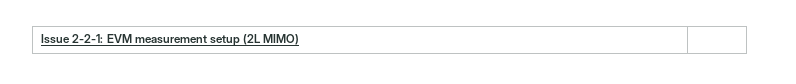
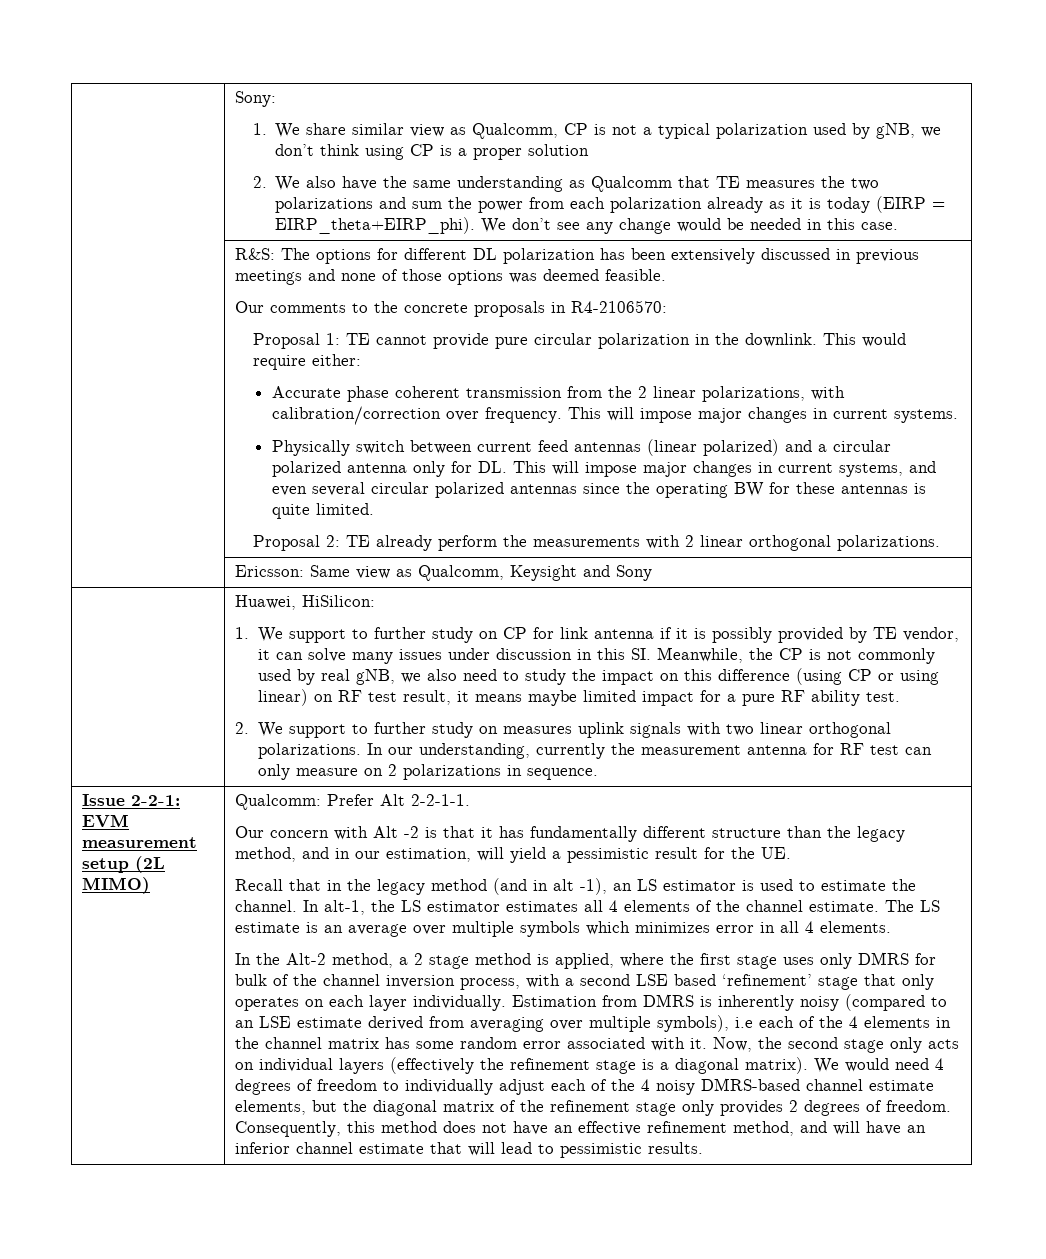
+ Sony:
+ 1. We share similar view as Qualcomm, CP is not a typical polarization used by gNB, we don’t think using CP is a proper solution
+ 2. We also have the same understanding as Qualcomm that TE measures the two polarizations and sum the power from each polarization already as it is today (EIRP = EIRP_theta+EIRP_phi). We don’t see any change would be needed in this case.
+ | R&S: The options for different DL polarization has been extensively discussed in previous meetings and none of those options was deemed feasible.
+ Our comments to the concrete proposals in R4-2106570:
+ Proposal 1: TE cannot provide pure circular polarization in the downlink. This would require either:
+ Accurate phase coherent transmission from the 2 linear polarizations, with calibration/correction over frequency. This will impose major changes in current systems.
+ Physically switch between current feed antennas (linear polarized) and a circular polarized antenna only for DL. This will impose major changes in current systems, and even several circular polarized antennas since the operating BW for these antennas is quite limited.
+ Proposal 2: TE already perform the measurements with 2 linear orthogonal polarizations.
+ | Ericsson: Same view as Qualcomm, Keysight and Sony
+ | Huawei, HiSilicon:
+ 1. We support to further study on CP for link antenna if it is possibly provided by TE vendor, it can solve many issues under discussion in this SI. Meanwhile, the CP is not commonly used by real gNB, we also need to study the impact on this difference (using CP or using linear) on RF test result, it means maybe limited impact for a pure RF ability test.
+ 2. We support to further study on measures uplink signals with two linear orthogonal polarizations. In our understanding, currently the measurement antenna for RF test can only measure on 2 polarizations in sequence.
+ Qualcomm: Prefer Alt 2-2-1-1.
+ Our concern with Alt -2 is that it has fundamentally different structure than the legacy method, and in our estimation, will yield a pessimistic result for the UE.
+ Recall that in the legacy method (and in alt -1), an LS estimator is used to estimate the channel. In alt-1, the LS estimator estimates all 4 elements of the channel estimate. The LS estimate is an average over multiple symbols which minimizes error in all 4 elements.
+ In the Alt-2 method, a 2 stage method is applied, where the first stage uses only DMRS for bulk of the channel inversion process, with a second LSE based ‘refinement’ stage that only operates on each layer individually. Estimation from DMRS is inherently noisy (compared to an LSE estimate derived from averaging over multiple symbols), i.e each of the 4 elements in the channel matrix has some random error associated with it. Now, the second stage only acts on individual layers (effectively the refinement stage is a diagonal matrix). We would need 4 degrees of freedom to individually adjust each of the 4 noisy DMRS-based channel estimate elements, but the diagonal matrix of the refinement stage only provides 2 degrees of freedom. Consequently, this method does not have an effective refinement method, and will have an inferior channel estimate that will lead to pessimistic results.

